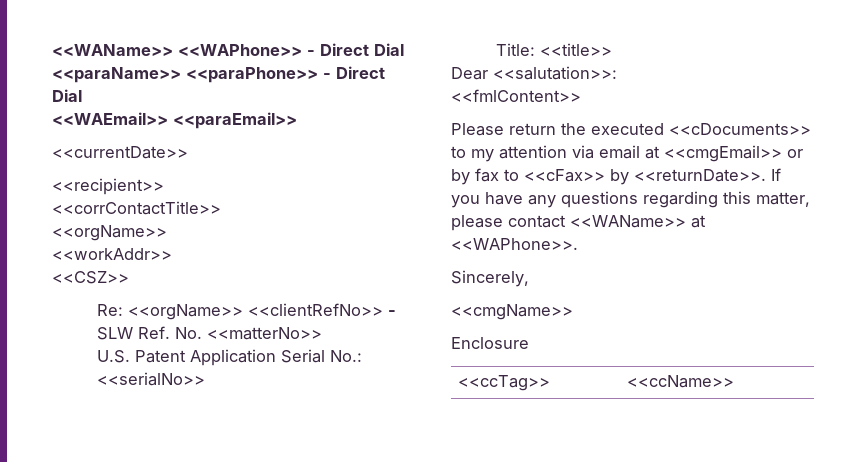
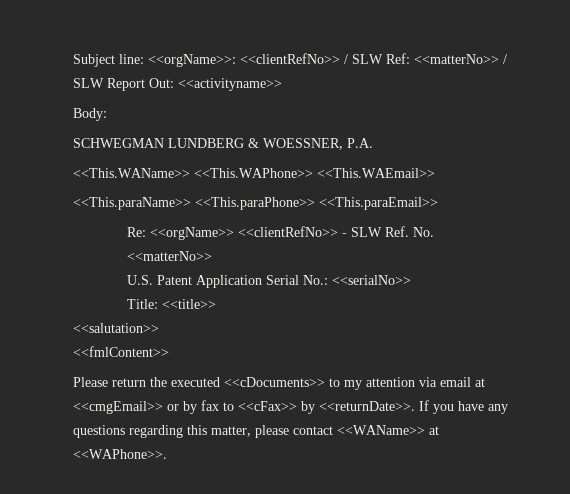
- <<WAName>> <<WAPhone>> - Direct Dial <<paraName>> <<paraPhone>> - Direct Dial
- <<WAEmail>> <<paraEmail>>
- <<currentDate>>
- <<recipient>>
- <<corrContactTitle>>
- <<orgName>>
- <<workAddr>>
- <<CSZ>>
+ Subject line: <<orgName>>: <<clientRefNo>> / SLW Ref: <<matterNo>> / SLW Report Out: <<activityname>>
+ Body:
+ SCHWEGMAN LUNDBERG & WOESSNER, P.A.
+ <<This.WAName>> <<This.WAPhone>> <<This.WAEmail>>
+ <<This.paraName>> <<This.paraPhone>> <<This.paraEmail>>
- Dear <<salutation>>:
+ <<salutation>>
- Sincerely,
- <<cmgName>>
- Enclosure
- <<ccTag>> | <<ccName>>

